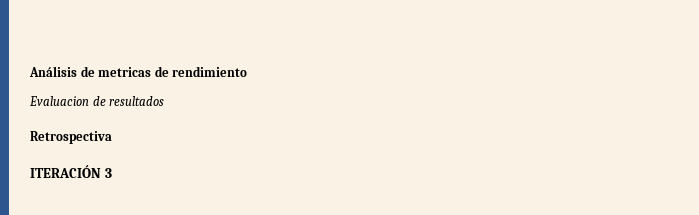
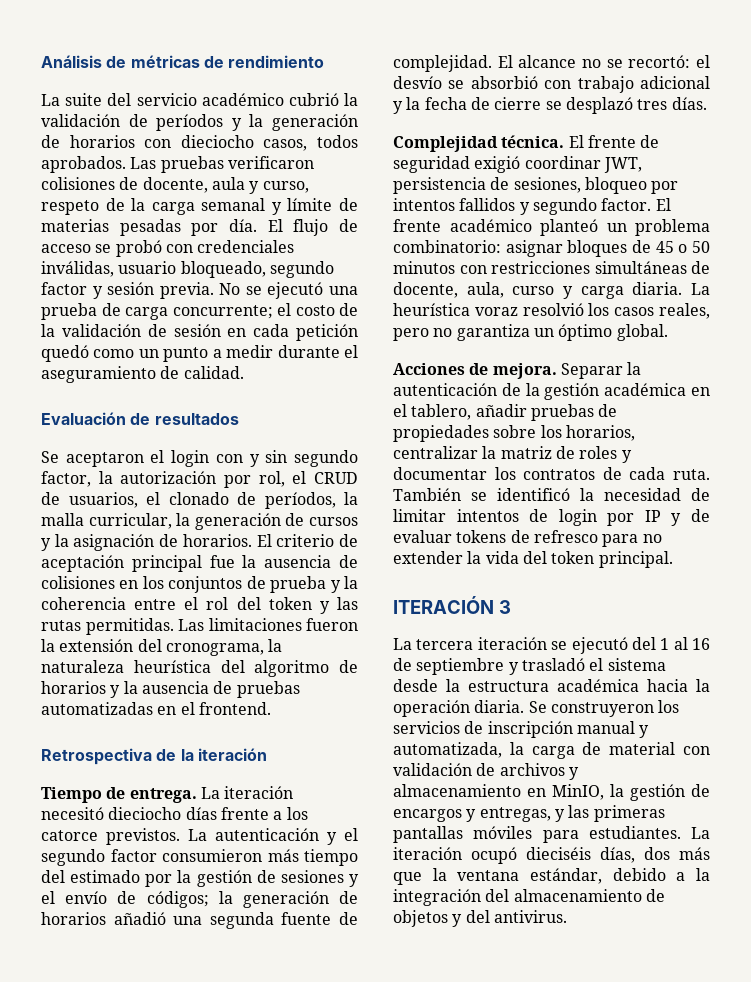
- Análisis de metricas de rendimiento
+ Análisis de métricas de rendimiento
- Evaluacion de resultados
- Retrospectiva
+ La suite del servicio académico cubrió la validación de períodos y la generación de horarios con dieciocho casos, todos aprobados. Las pruebas verificaron colisiones de docente, aula y curso, respeto de la carga semanal y límite de materias pesadas por día. El flujo de acceso se probó con credenciales inválidas, usuario bloqueado, segundo factor y sesión previa. No se ejecutó una prueba de carga concurrente; el costo de la validación de sesión en cada petición quedó como un punto a medir durante el aseguramiento de calidad.
+ Evaluación de resultados
+ Se aceptaron el login con y sin segundo factor, la autorización por rol, el CRUD de usuarios, el clonado de períodos, la malla curricular, la generación de cursos y la asignación de horarios. El criterio de aceptación principal fue la ausencia de colisiones en los conjuntos de prueba y la coherencia entre el rol del token y las rutas permitidas. Las limitaciones fueron la extensión del cronograma, la naturaleza heurística del algoritmo de horarios y la ausencia de pruebas automatizadas en el frontend.
+ Retrospectiva de la iteración
+ Tiempo de entrega. La iteración necesitó dieciocho días frente a los catorce previstos. La autenticación y el segundo factor consumieron más tiempo del estimado por la gestión de sesiones y el envío de códigos; la generación de horarios añadió una segunda fuente de complejidad. El alcance no se recortó: el desvío se absorbió con trabajo adicional y la fecha de cierre se desplazó tres días.
+ Complejidad técnica. El frente de seguridad exigió coordinar JWT, persistencia de sesiones, bloqueo por intentos fallidos y segundo factor. El frente académico planteó un problema combinatorio: asignar bloques de 45 o 50 minutos con restricciones simultáneas de docente, aula, curso y carga diaria. La heurística voraz resolvió los casos reales, pero no garantiza un óptimo global.
+ Acciones de mejora. Separar la autenticación de la gestión académica en el tablero, añadir pruebas de propiedades sobre los horarios, centralizar la matriz de roles y documentar los contratos de cada ruta. También se identificó la necesidad de limitar intentos de login por IP y de evaluar tokens de refresco para no extender la vida del token principal.
  ITERACIÓN 3
+ La tercera iteración se ejecutó del 1 al 16 de septiembre y trasladó el sistema desde la estructura académica hacia la operación diaria. Se construyeron los servicios de inscripción manual y automatizada, la carga de material con validación de archivos y almacenamiento en MinIO, la gestión de encargos y entregas, y las primeras pantallas móviles para estudiantes. La iteración ocupó dieciséis días, dos más que la ventana estándar, debido a la integración del almacenamiento de objetos y del antivirus.

